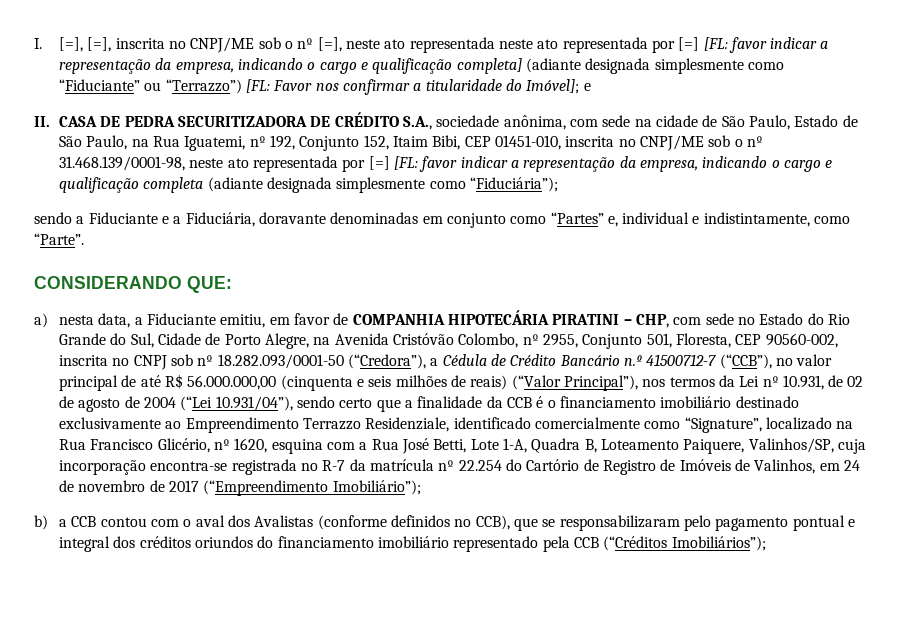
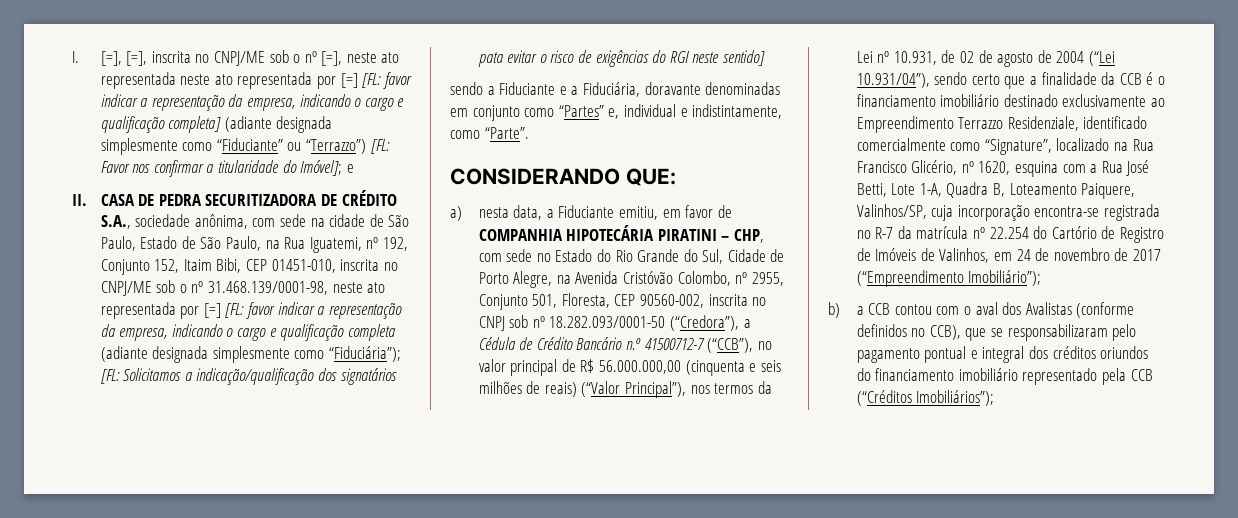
+ [FL: Solicitamos a indicação/qualificação dos signatários pata evitar o risco de exigências do RGI neste sentido]
- a) nesta data, a Fiduciante emitiu, em favor de COMPANHIA HIPOTECÁRIA PIRATINI – CHP, com sede no Estado do Rio Grande do Sul, Cidade de Porto Alegre, na Avenida Cristóvão Colombo, nº 2955, Conjunto 501, Floresta, CEP 90560-002, inscrita no CNPJ sob nº 18.282.093/0001-50 (“Credora”), a Cédula de Crédito Bancário n.º 41500712-7 (“CCB”), no valor principal de até R$ 56.000.000,00 (cinquenta e seis milhões de reais) (“Valor Principal”), nos termos da Lei nº 10.931, de 02 de agosto de 2004 (“Lei 10.931/04”), sendo certo que a finalidade da CCB é o financiamento imobiliário destinado exclusivamente ao Empreendimento Terrazzo Residenziale, identificado comercialmente como “Signature”, localizado na Rua Francisco Glicério, nº 1620, esquina com a Rua José Betti, Lote 1-A, Quadra B, Loteamento Paiquere, Valinhos/SP, cuja incorporação encontra-se registrada no R-7 da matrícula nº 22.254 do Cartório de Registro de Imóveis de Valinhos, em 24 de novembro de 2017 (“Empreendimento Imobiliário”);
+ a) nesta data, a Fiduciante emitiu, em favor de COMPANHIA HIPOTECÁRIA PIRATINI – CHP, com sede no Estado do Rio Grande do Sul, Cidade de Porto Alegre, na Avenida Cristóvão Colombo, nº 2955, Conjunto 501, Floresta, CEP 90560-002, inscrita no CNPJ sob nº 18.282.093/0001-50 (“Credora”), a Cédula de Crédito Bancário n.º 41500712-7 (“CCB”), no valor principal de R$ 56.000.000,00 (cinquenta e seis milhões de reais) (“Valor Principal”), nos termos da Lei nº 10.931, de 02 de agosto de 2004 (“Lei 10.931/04”), sendo certo que a finalidade da CCB é o financiamento imobiliário destinado exclusivamente ao Empreendimento Terrazzo Residenziale, identificado comercialmente como “Signature”, localizado na Rua Francisco Glicério, nº 1620, esquina com a Rua José Betti, Lote 1-A, Quadra B, Loteamento Paiquere, Valinhos/SP, cuja incorporação encontra-se registrada no R-7 da matrícula nº 22.254 do Cartório de Registro de Imóveis de Valinhos, em 24 de novembro de 2017 (“Empreendimento Imobiliário”);

